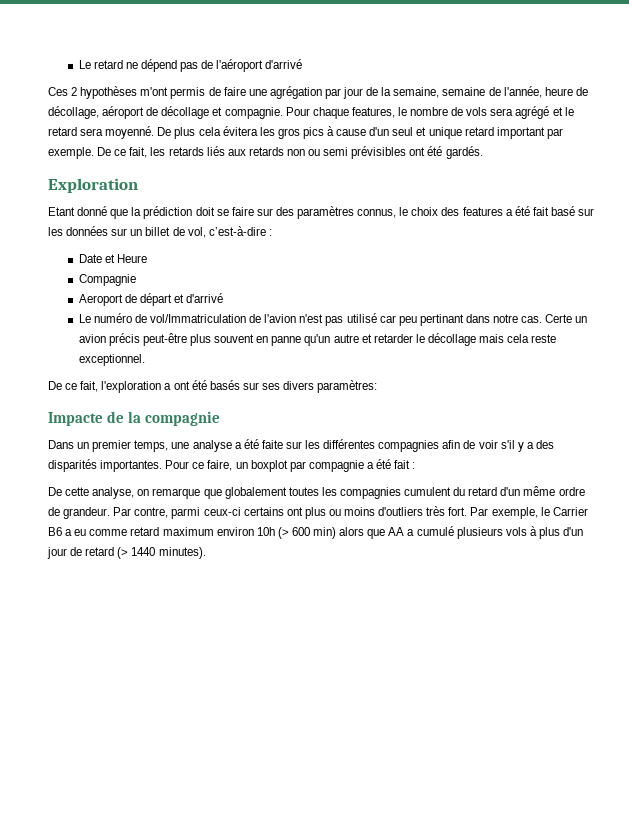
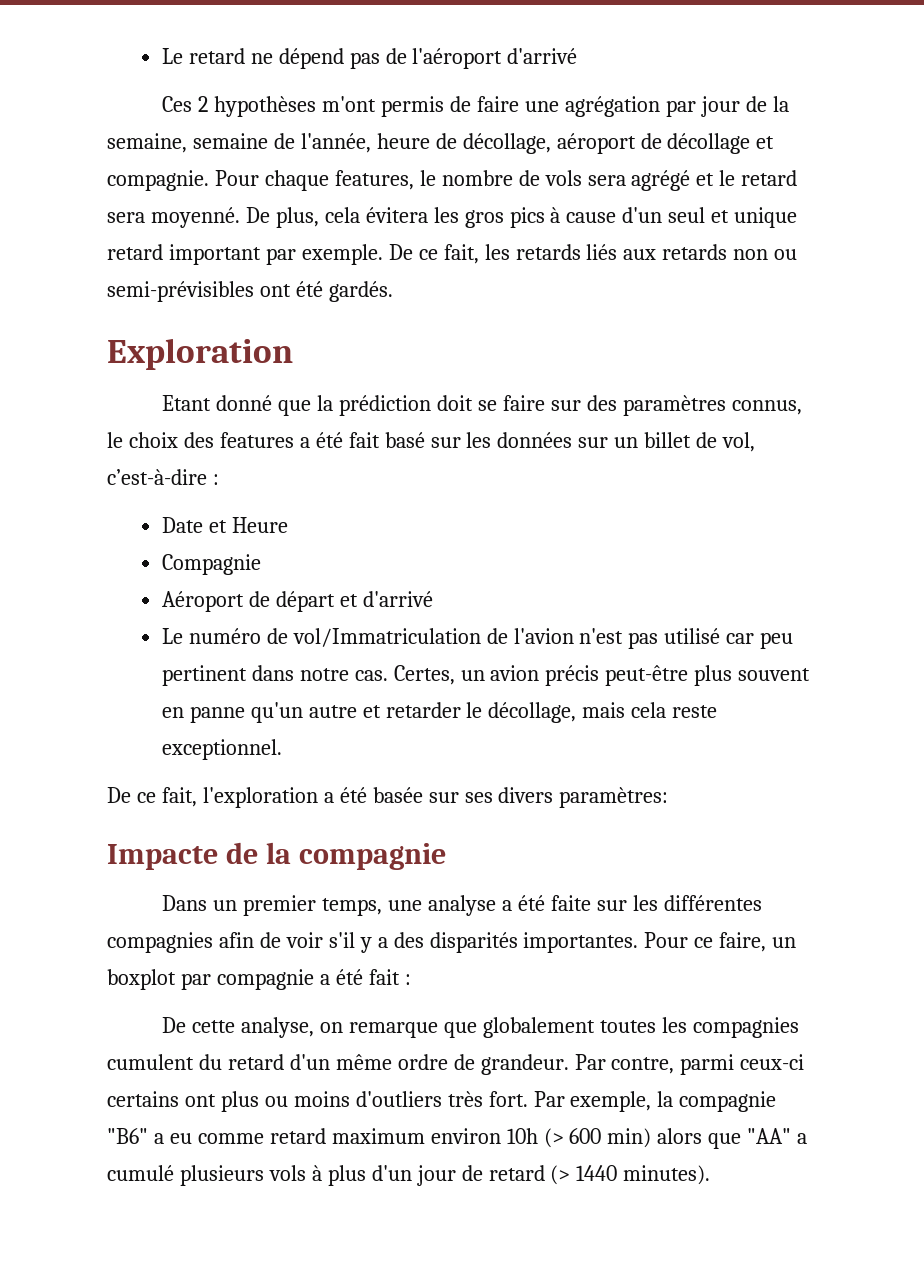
- De plus cela évitera les gros pics à cause d'un seul et unique retard important par exemple.
+ De plus, cela évitera les gros pics à cause d'un seul et unique retard important par exemple.
- De ce fait, les retards liés aux retards non ou semi prévisibles ont été gardés.
+ De ce fait, les retards liés aux retards non ou semi-prévisibles ont été gardés.
- Aeroport de départ et d'arrivé
+ Aéroport de départ et d'arrivé
- Le numéro de vol/Immatriculation de l'avion n'est pas utilisé car peu pertinant dans notre cas.
+ Le numéro de vol/Immatriculation de l'avion n'est pas utilisé car peu pertinent dans notre cas.
- Certe un avion précis peut-être plus souvent en panne qu'un autre et retarder le décollage mais cela reste exceptionnel.
+ Certes, un avion précis peut-être plus souvent en panne qu'un autre et retarder le décollage, mais cela reste exceptionnel.
- De ce fait, l'exploration a ont été basés sur ses divers paramètres:
+ De ce fait, l'exploration a été basée sur ses divers paramètres:
- Par exemple, le Carrier B6 a eu comme retard maximum environ 10h (> 600 min) alors que AA a cumulé plusieurs vols à plus d'un jour de retard (> 1440 minutes).
+ Par exemple, la compagnie "B6" a eu comme retard maximum environ 10h (> 600 min) alors que "AA" a cumulé plusieurs vols à plus d'un jour de retard (> 1440 minutes).

